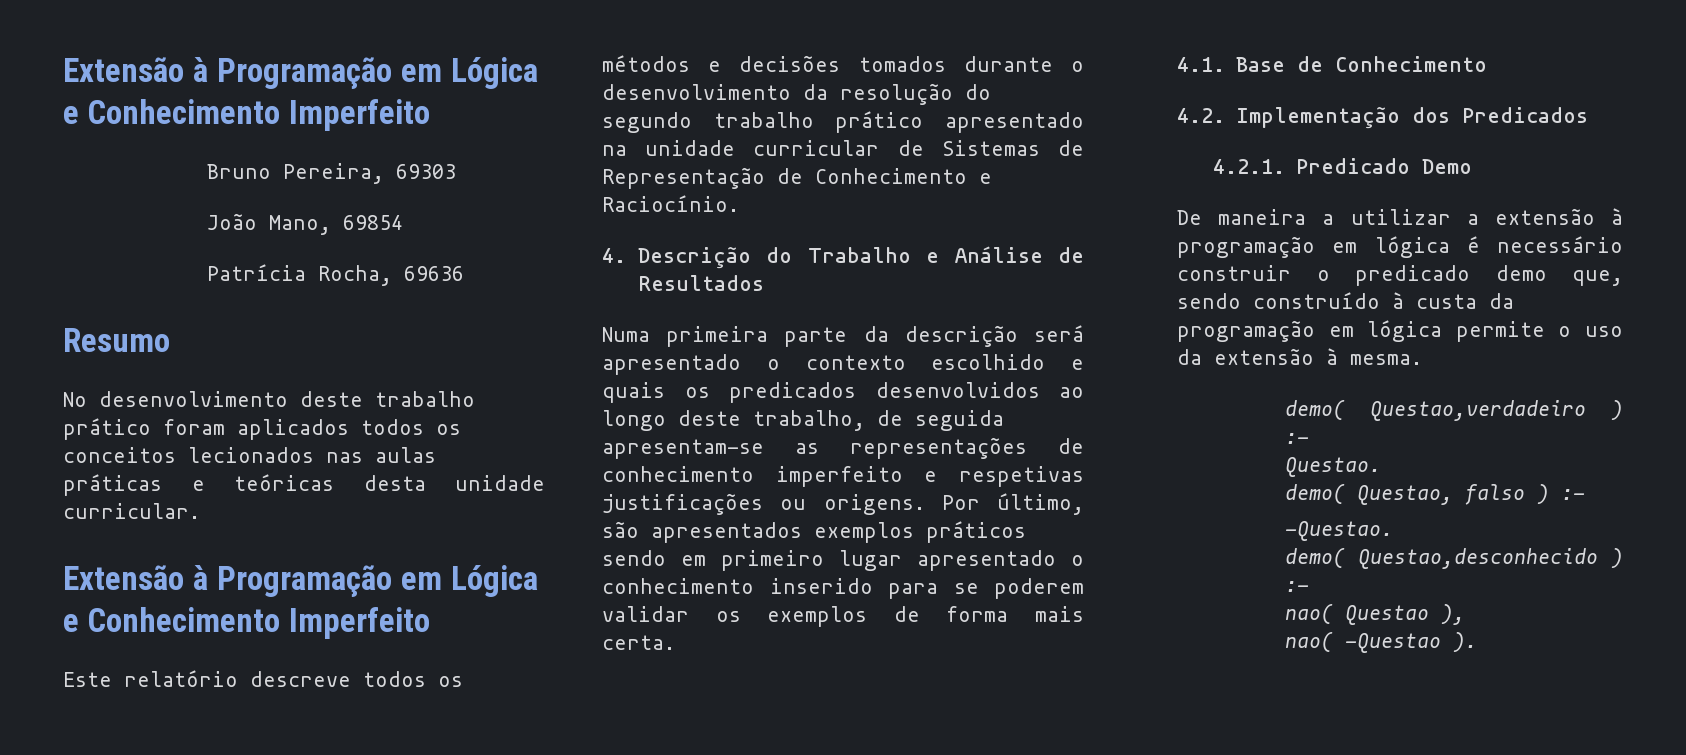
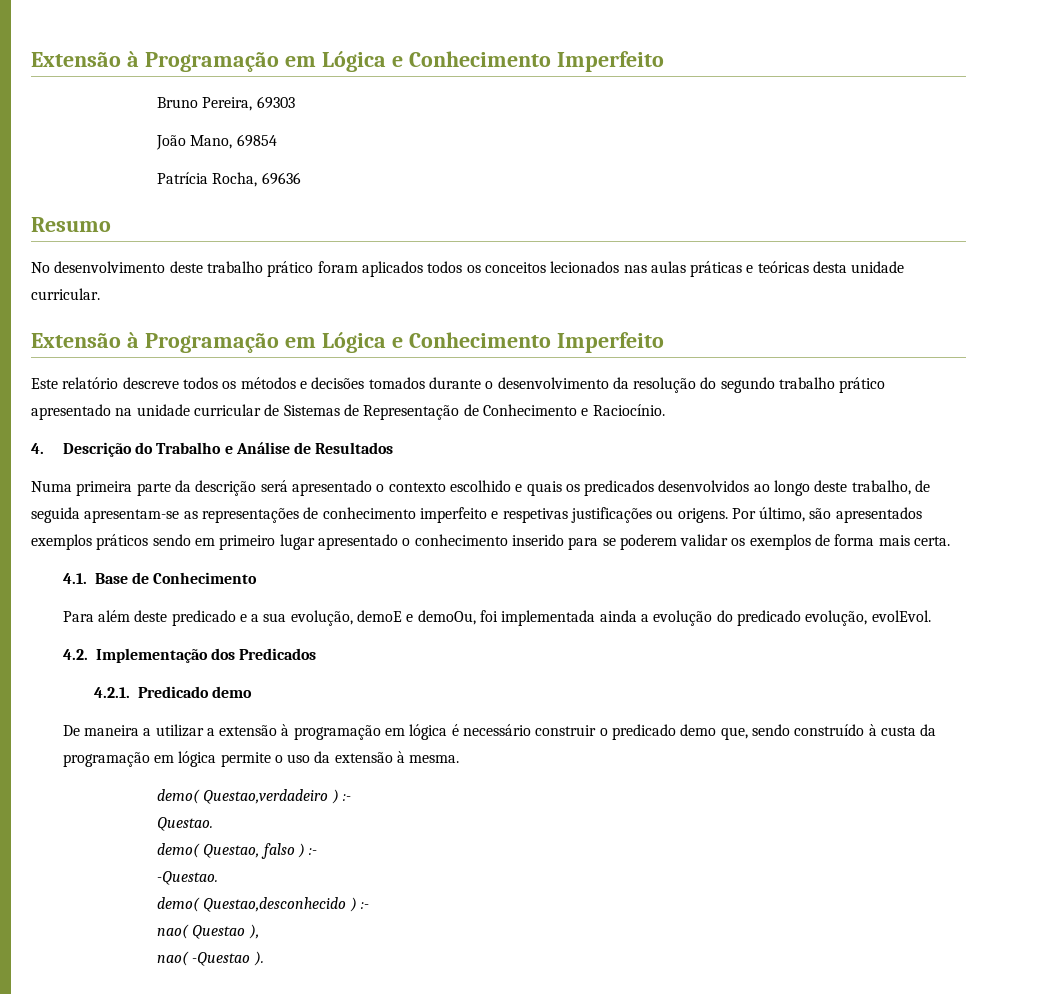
+ Para além deste predicado e a sua evolução, demoE e demoOu, foi implementada ainda a evolução do predicado evolução, evolEvol.
- 4.2.1. Predicado Demo
+ 4.2.1. Predicado demo

